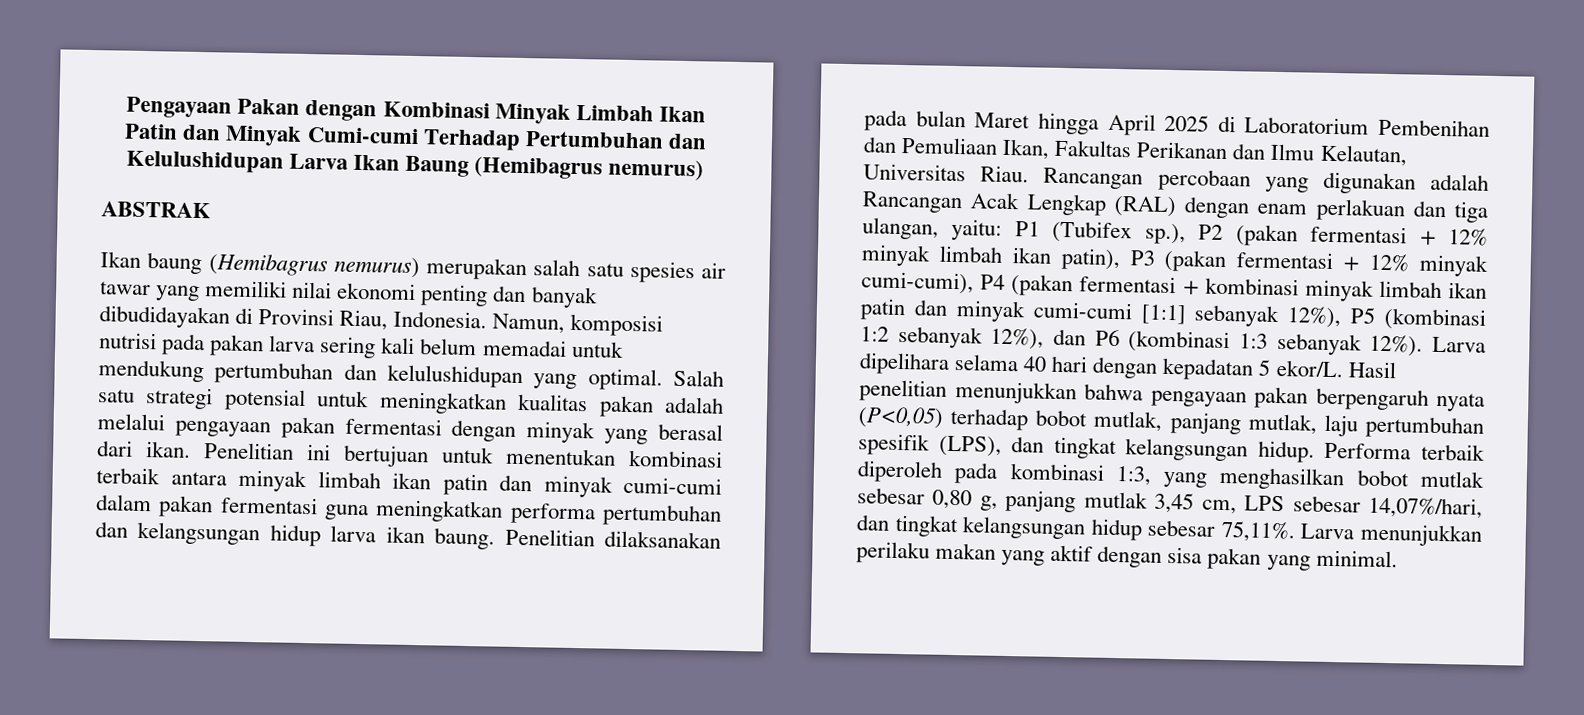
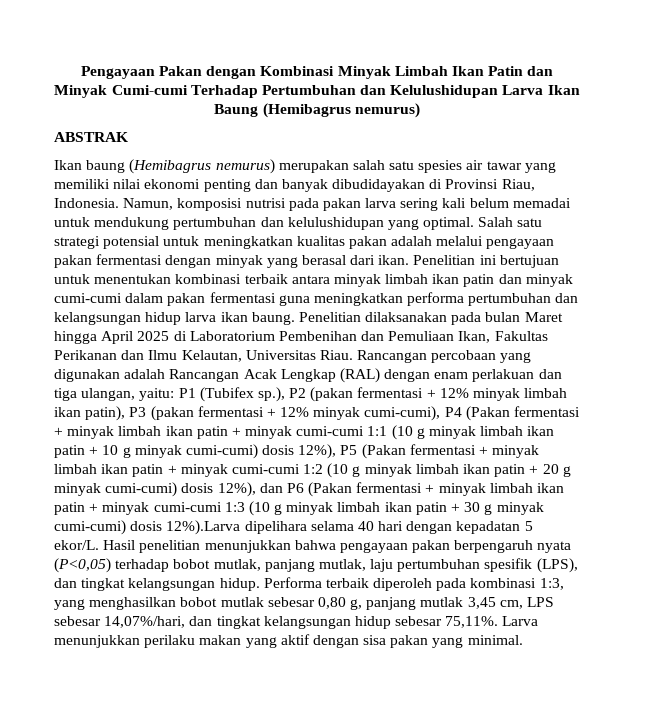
- Rancangan percobaan yang digunakan adalah Rancangan Acak Lengkap (RAL) dengan enam perlakuan dan tiga ulangan, yaitu: P1 (Tubifex sp.), P2 (pakan fermentasi + 12% minyak limbah ikan patin), P3 (pakan fermentasi + 12% minyak cumi-cumi), P4 (pakan fermentasi + kombinasi minyak limbah ikan patin dan minyak cumi-cumi [1:1] sebanyak 12%), P5 (kombinasi 1:2 sebanyak 12%), dan P6 (kombinasi 1:3 sebanyak 12%). Larva dipelihara selama 40 hari dengan kepadatan 5 ekor/L.
+ Rancangan percobaan yang digunakan adalah Rancangan Acak Lengkap (RAL) dengan enam perlakuan dan tiga ulangan, yaitu: P1 (Tubifex sp.), P2 (pakan fermentasi + 12% minyak limbah ikan patin), P3 (pakan fermentasi + 12% minyak cumi-cumi), P4 (Pakan fermentasi + minyak limbah ikan patin + minyak cumi-cumi 1:1 (10 g minyak limbah ikan patin + 10 g minyak cumi-cumi) dosis 12%), P5 (Pakan fermentasi + minyak limbah ikan patin + minyak cumi-cumi 1:2 (10 g minyak limbah ikan patin + 20 g minyak cumi-cumi) dosis 12%), dan P6 (Pakan fermentasi + minyak limbah ikan patin + minyak cumi-cumi 1:3 (10 g minyak limbah ikan patin + 30 g minyak cumi-cumi) dosis 12%).Larva dipelihara selama 40 hari dengan kepadatan 5 ekor/L.

